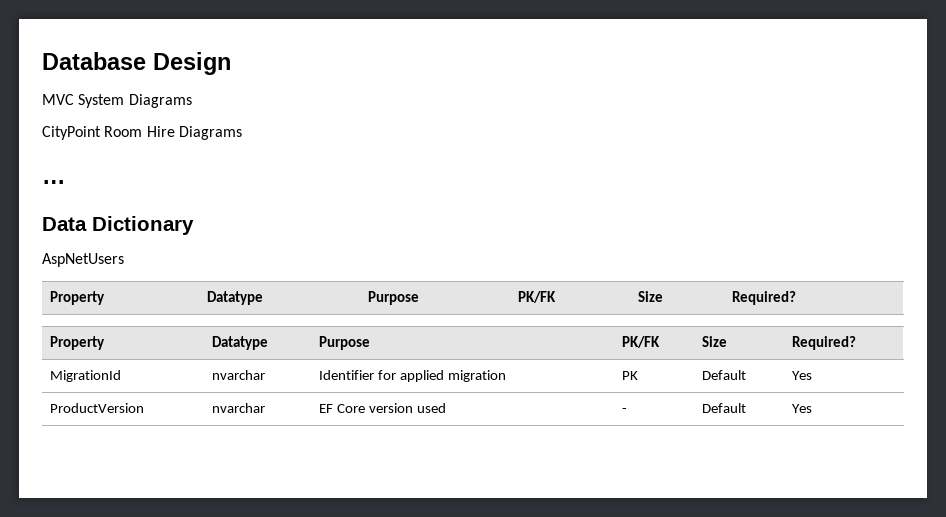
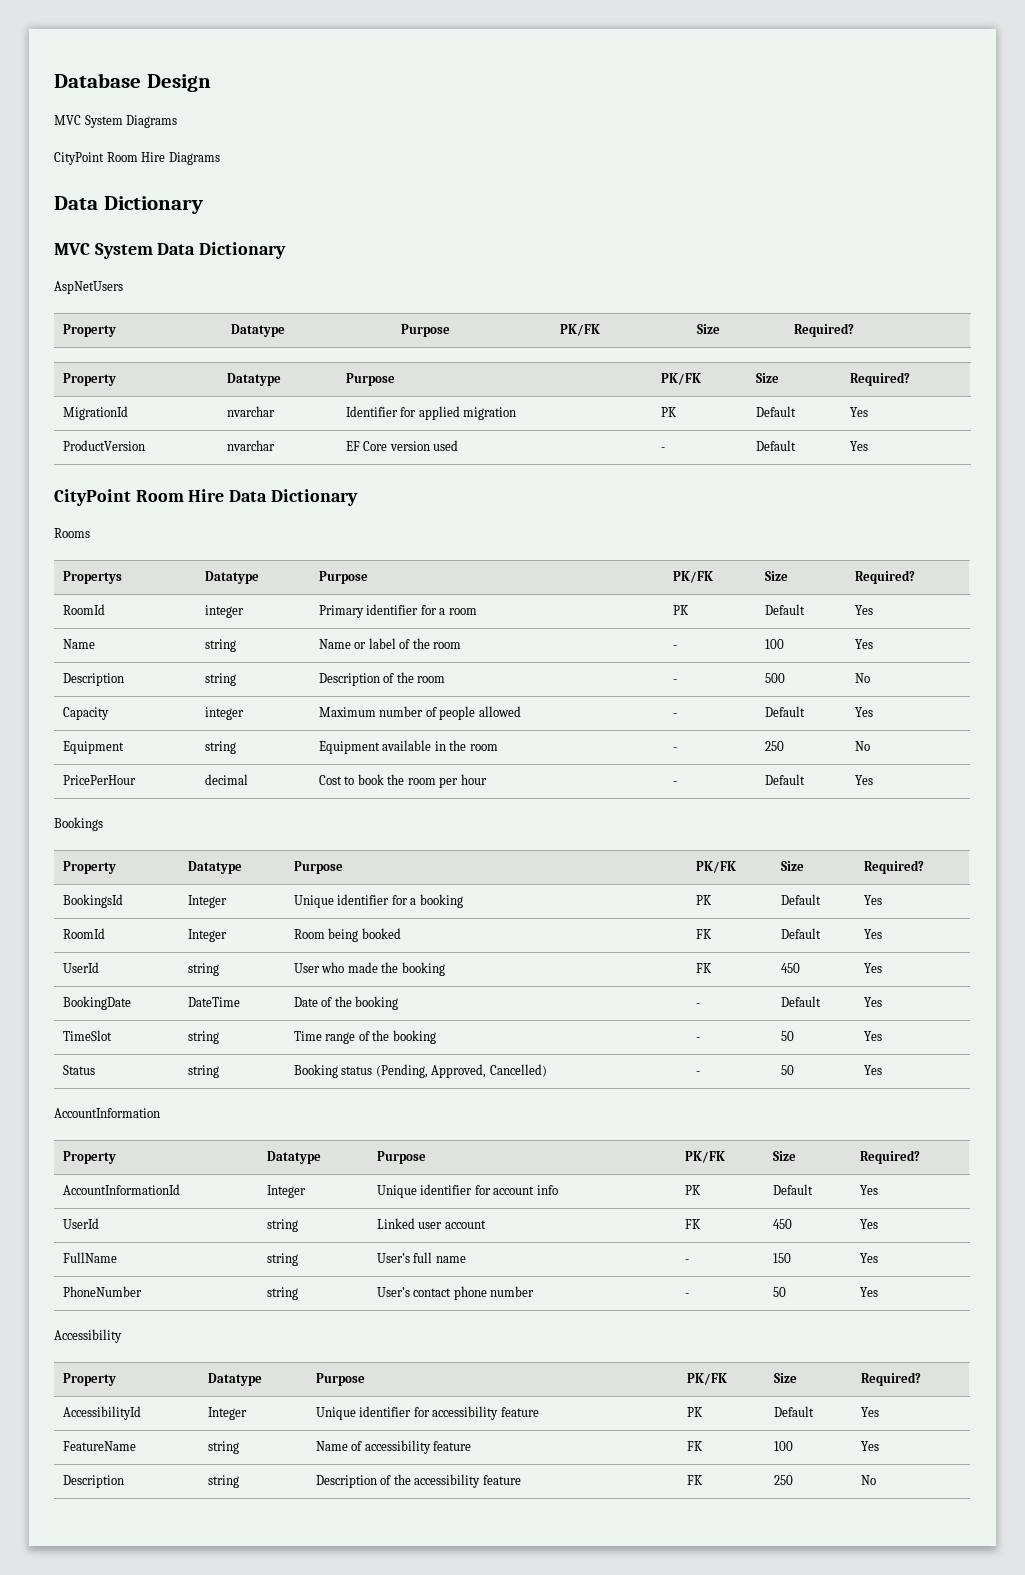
  CityPoint Room Hire Diagrams
- …
  Data Dictionary
+ MVC System Data Dictionary
+ CityPoint Room Hire Data Dictionary
+ Rooms
+ Propertys | Datatype | Purpose | PK/FK | Size | Required?
+ RoomId | integer | Primary identifier for a room | PK | Default | Yes
+ Name | string | Name or label of the room | - | 100 | Yes
+ Description | string | Description of the room | - | 500 | No
+ Capacity | integer | Maximum number of people allowed | - | Default | Yes
+ Equipment | string | Equipment available in the room | - | 250 | No
+ PricePerHour | decimal | Cost to book the room per hour | - | Default | Yes
+ Bookings
+ Property | Datatype | Purpose | PK/FK | Size | Required?
+ BookingsId | Integer | Unique identifier for a booking | PK | Default | Yes
+ RoomId | Integer | Room being booked | FK | Default | Yes
+ UserId | string | User who made the booking | FK | 450 | Yes
+ BookingDate | DateTime | Date of the booking | - | Default | Yes
+ TimeSlot | string | Time range of the booking | - | 50 | Yes
+ Status | string | Booking status (Pending, Approved, Cancelled) | - | 50 | Yes
+ AccountInformation
+ Property | Datatype | Purpose | PK/FK | Size | Required?
+ AccountInformationId | Integer | Unique identifier for account info | PK | Default | Yes
+ UserId | string | Linked user account | FK | 450 | Yes
+ FullName | string | User’s full name | - | 150 | Yes
+ PhoneNumber | string | User’s contact phone number | - | 50 | Yes
+ Accessibility
+ Property | Datatype | Purpose | PK/FK | Size | Required?
+ AccessibilityId | Integer | Unique identifier for accessibility feature | PK | Default | Yes
+ FeatureName | string | Name of accessibility feature | FK | 100 | Yes
+ Description | string | Description of the accessibility feature | FK | 250 | No

